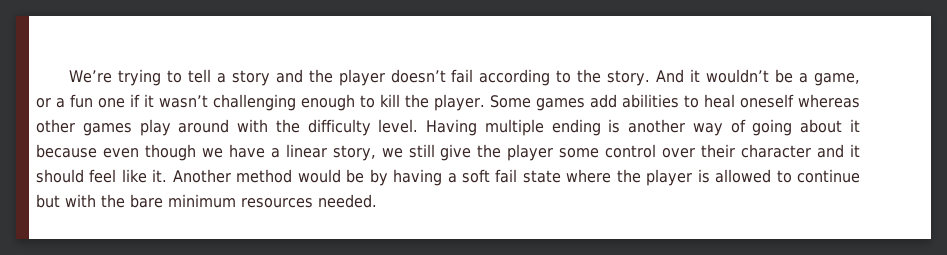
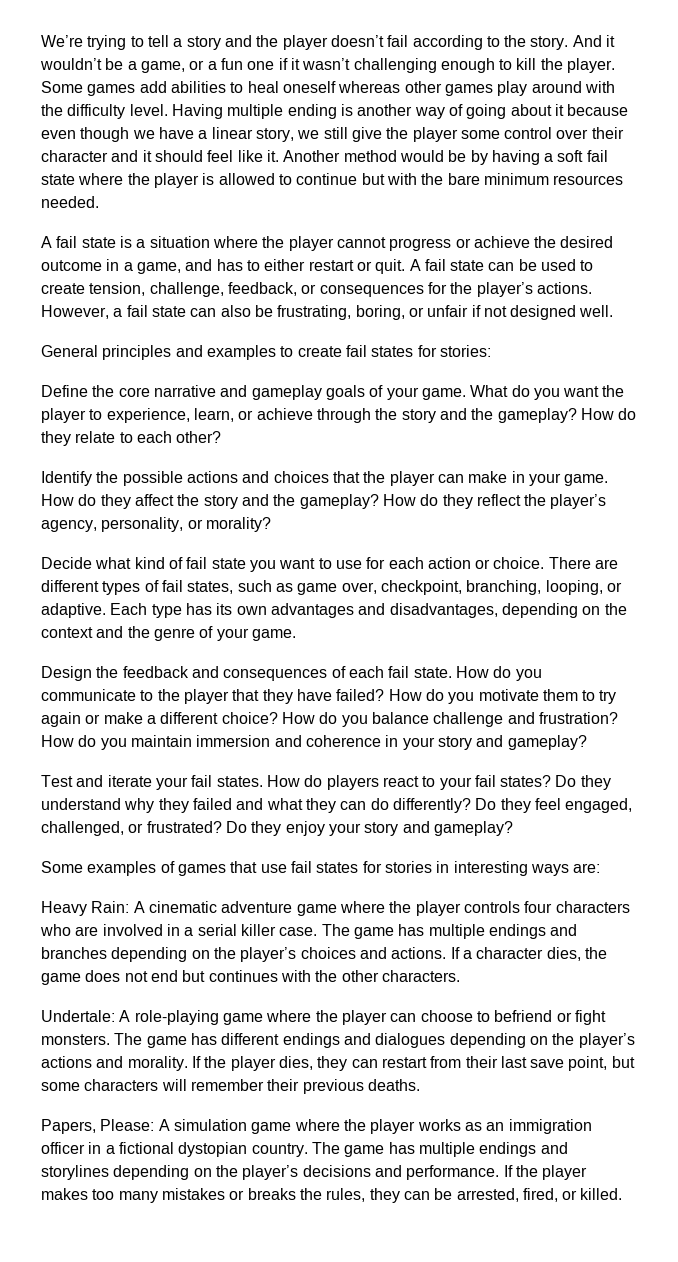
+ A fail state is a situation where the player cannot progress or achieve the desired outcome in a game, and has to either restart or quit. A fail state can be used to create tension, challenge, feedback, or consequences for the player’s actions. However, a fail state can also be frustrating, boring, or unfair if not designed well.
+ General principles and examples to create fail states for stories:
+ Define the core narrative and gameplay goals of your game. What do you want the player to experience, learn, or achieve through the story and the gameplay? How do they relate to each other?
+ Identify the possible actions and choices that the player can make in your game. How do they affect the story and the gameplay? How do they reflect the player’s agency, personality, or morality?
+ Decide what kind of fail state you want to use for each action or choice. There are different types of fail states, such as game over, checkpoint, branching, looping, or adaptive. Each type has its own advantages and disadvantages, depending on the context and the genre of your game.
+ Design the feedback and consequences of each fail state. How do you communicate to the player that they have failed? How do you motivate them to try again or make a different choice? How do you balance challenge and frustration? How do you maintain immersion and coherence in your story and gameplay?
+ Test and iterate your fail states. How do players react to your fail states? Do they understand why they failed and what they can do differently? Do they feel engaged, challenged, or frustrated? Do they enjoy your story and gameplay?
+ Some examples of games that use fail states for stories in interesting ways are:
+ Heavy Rain: A cinematic adventure game where the player controls four characters who are involved in a serial killer case. The game has multiple endings and branches depending on the player’s choices and actions. If a character dies, the game does not end but continues with the other characters.
+ Undertale: A role-playing game where the player can choose to befriend or fight monsters. The game has different endings and dialogues depending on the player’s actions and morality. If the player dies, they can restart from their last save point, but some characters will remember their previous deaths.
+ Papers, Please: A simulation game where the player works as an immigration officer in a fictional dystopian country. The game has multiple endings and storylines depending on the player’s decisions and performance. If the player makes too many mistakes or breaks the rules, they can be arrested, fired, or killed.

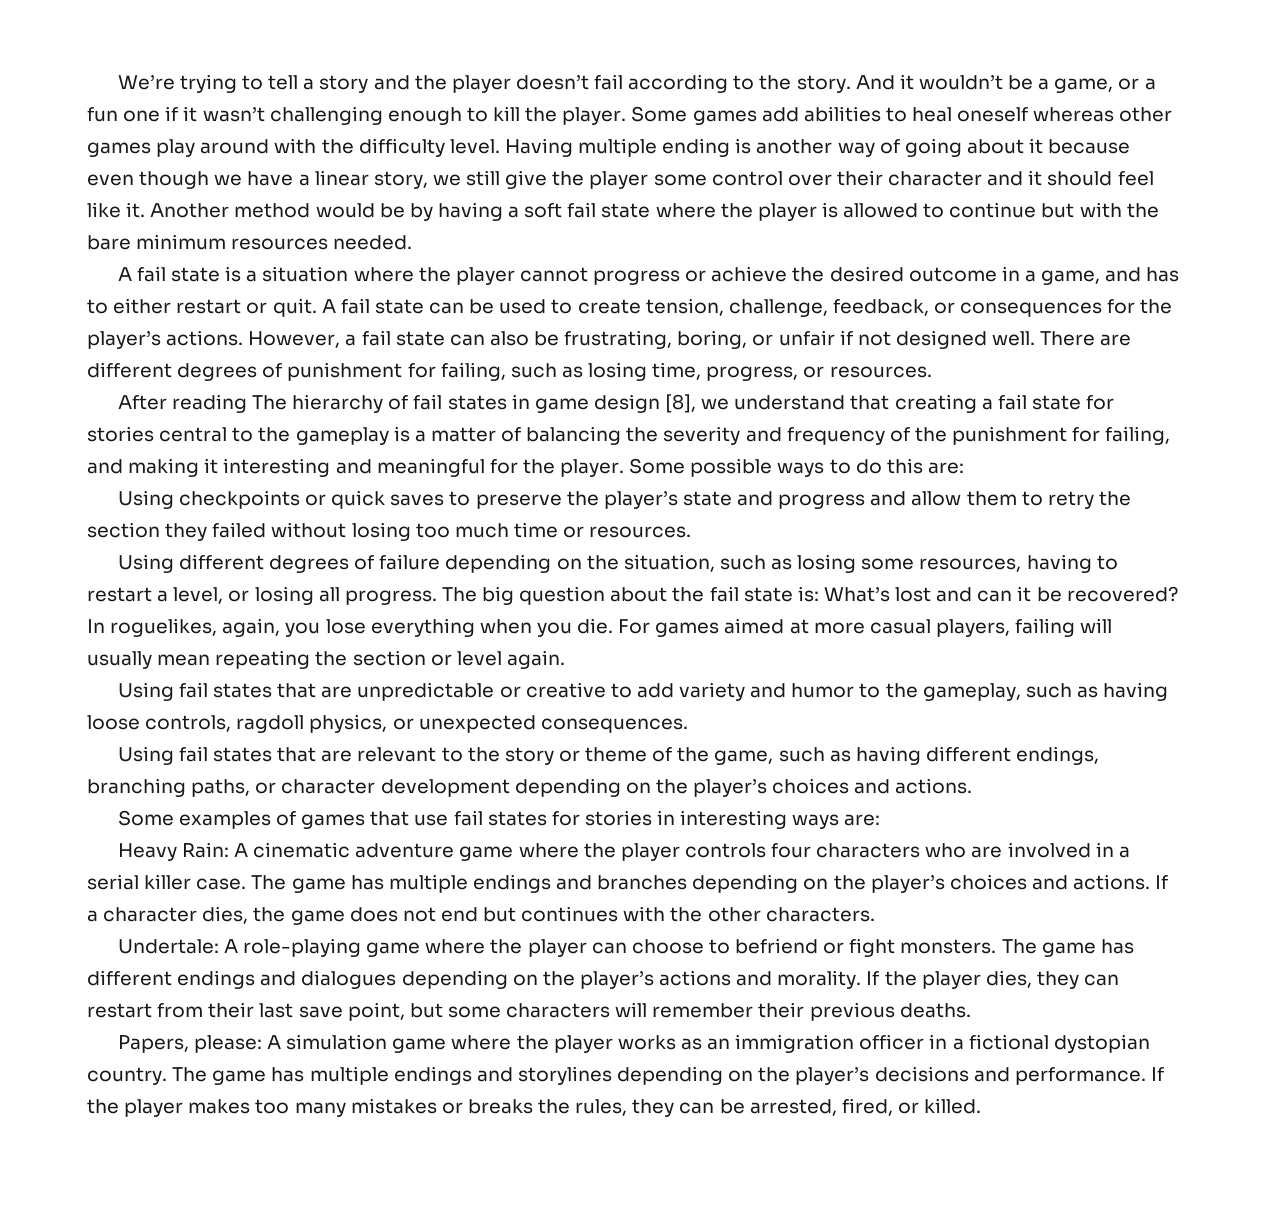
- However, a fail state can also be frustrating, boring, or unfair if not designed well.
- General principles and examples to create fail states for stories:
- Define the core narrative and gameplay goals of your game. What do you want the player to experience, learn, or achieve through the story and the gameplay? How do they relate to each other?
- Identify the possible actions and choices that the player can make in your game. How do they affect the story and the gameplay? How do they reflect the player’s agency, personality, or morality?
- Decide what kind of fail state you want to use for each action or choice. There are different types of fail states, such as game over, checkpoint, branching, looping, or adaptive. Each type has its own advantages and disadvantages, depending on the context and the genre of your game.
- Design the feedback and consequences of each fail state. How do you communicate to the player that they have failed? How do you motivate them to try again or make a different choice? How do you balance challenge and frustration? How do you maintain immersion and coherence in your story and gameplay?
- Test and iterate your fail states. How do players react to your fail states? Do they understand why they failed and what they can do differently? Do they feel engaged, challenged, or frustrated? Do they enjoy your story and gameplay?
+ However, a fail state can also be frustrating, boring, or unfair if not designed well. There are different degrees of punishment for failing, such as losing time, progress, or resources.
+ After reading The hierarchy of fail states in game design [8], we understand that creating a fail state for stories central to the gameplay is a matter of balancing the severity and frequency of the punishment for failing, and making it interesting and meaningful for the player. Some possible ways to do this are:
+ Using checkpoints or quick saves to preserve the player’s state and progress and allow them to retry the section they failed without losing too much time or resources.
+ Using different degrees of failure depending on the situation, such as losing some resources, having to restart a level, or losing all progress. The big question about the fail state is: What’s lost and can it be recovered? In roguelikes, again, you lose everything when you die. For games aimed at more casual players, failing will usually mean repeating the section or level again.
+ Using fail states that are unpredictable or creative to add variety and humor to the gameplay, such as having loose controls, ragdoll physics, or unexpected consequences.
+ Using fail states that are relevant to the story or theme of the game, such as having different endings, branching paths, or character development depending on the player’s choices and actions.
- Papers, Please: A simulation game where the player works as an immigration officer in a fictional dystopian country.
+ Papers, please: A simulation game where the player works as an immigration officer in a fictional dystopian country.

